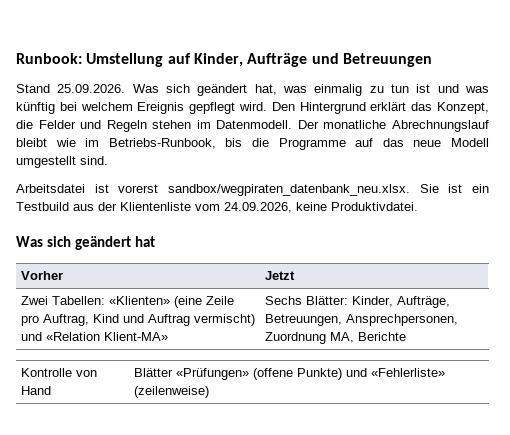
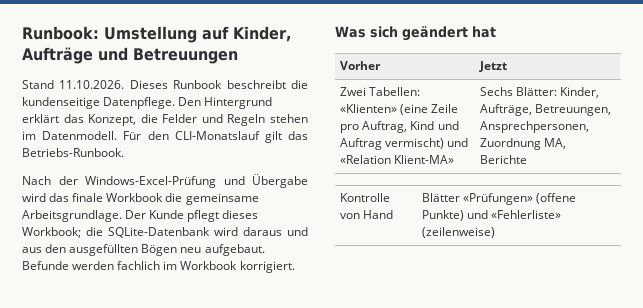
- Stand 25.09.2026. Was sich geändert hat, was einmalig zu tun ist und was künftig bei welchem Ereignis gepflegt wird.
+ Stand 11.10.2026. Dieses Runbook beschreibt die kundenseitige Datenpflege.
- Der monatliche Abrechnungslauf bleibt wie im Betriebs-Runbook, bis die Programme auf das neue Modell umgestellt sind.
- Arbeitsdatei ist vorerst sandbox/wegpiraten_datenbank_neu.xlsx. Sie ist ein Testbuild aus der Klientenliste vom 24.09.2026, keine Produktivdatei.
+ Für den CLI-Monatslauf gilt das Betriebs-Runbook.
+ Nach der Windows-Excel-Prüfung und Übergabe wird das finale Workbook die gemeinsame Arbeitsgrundlage. Der Kunde pflegt dieses Workbook; die SQLite-Datenbank wird daraus und aus den ausgefüllten Bögen neu aufgebaut. Befunde werden fachlich im Workbook korrigiert.

